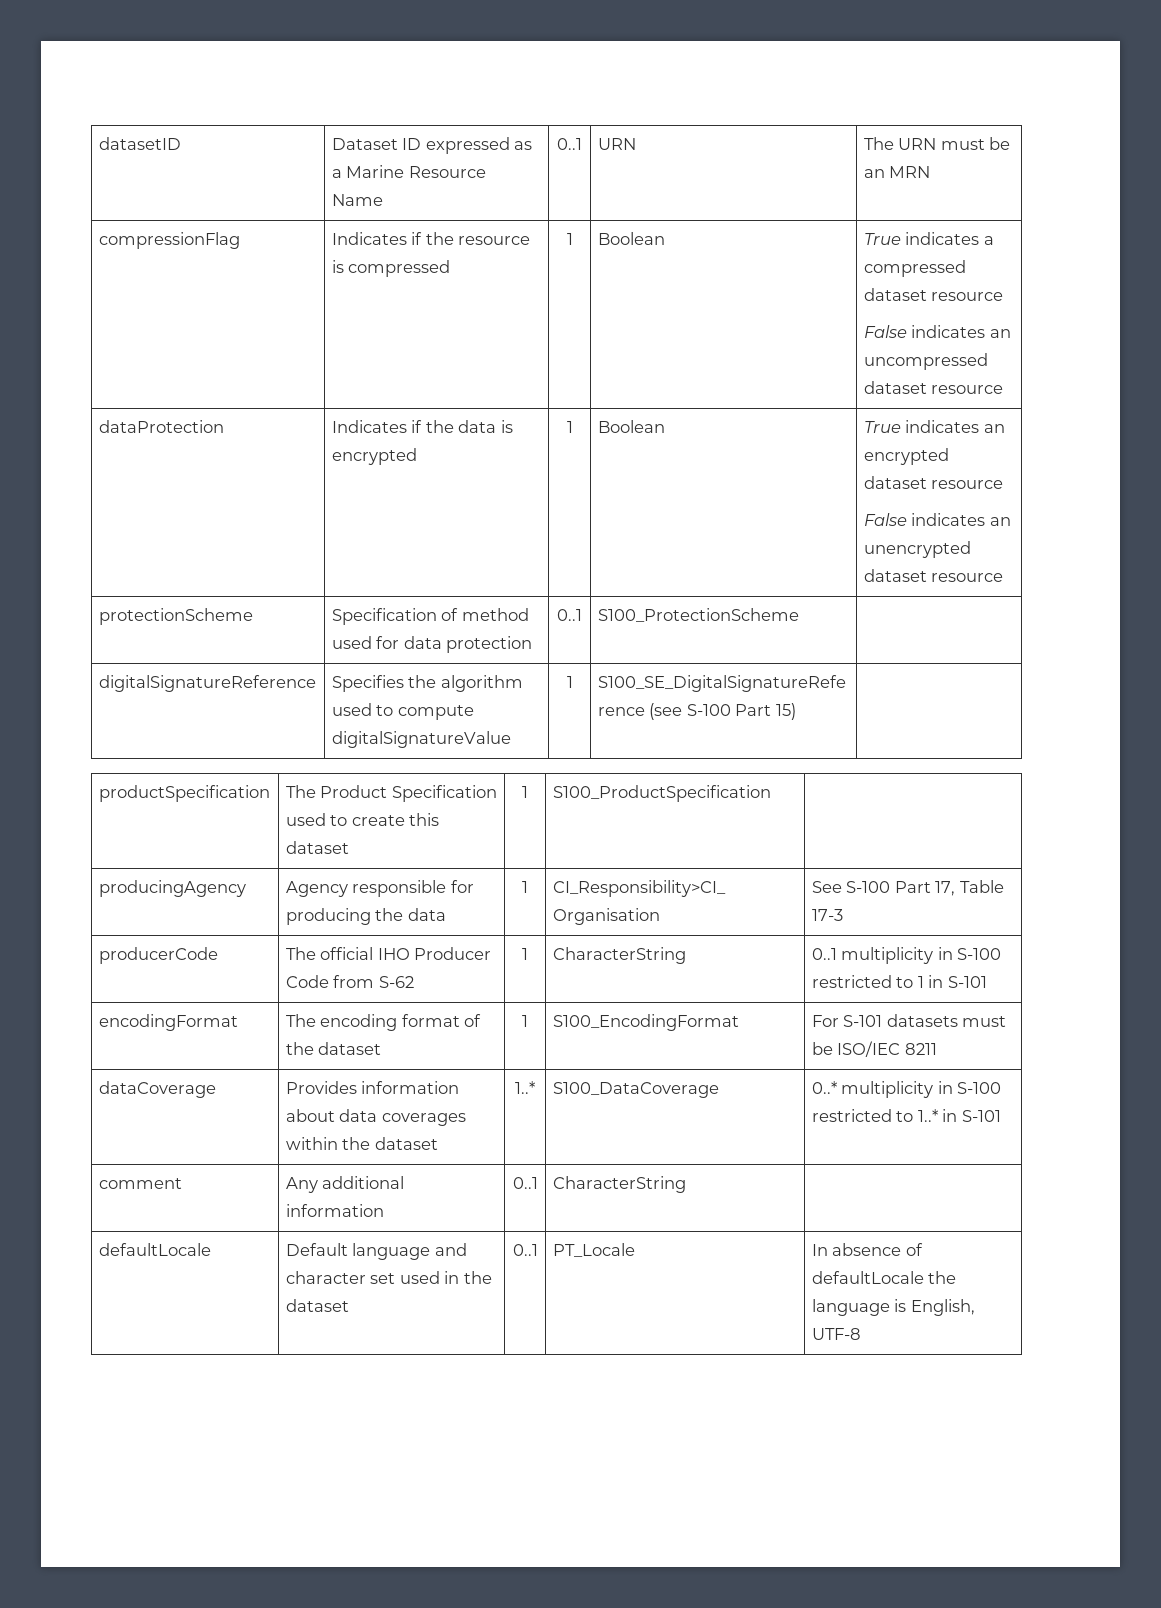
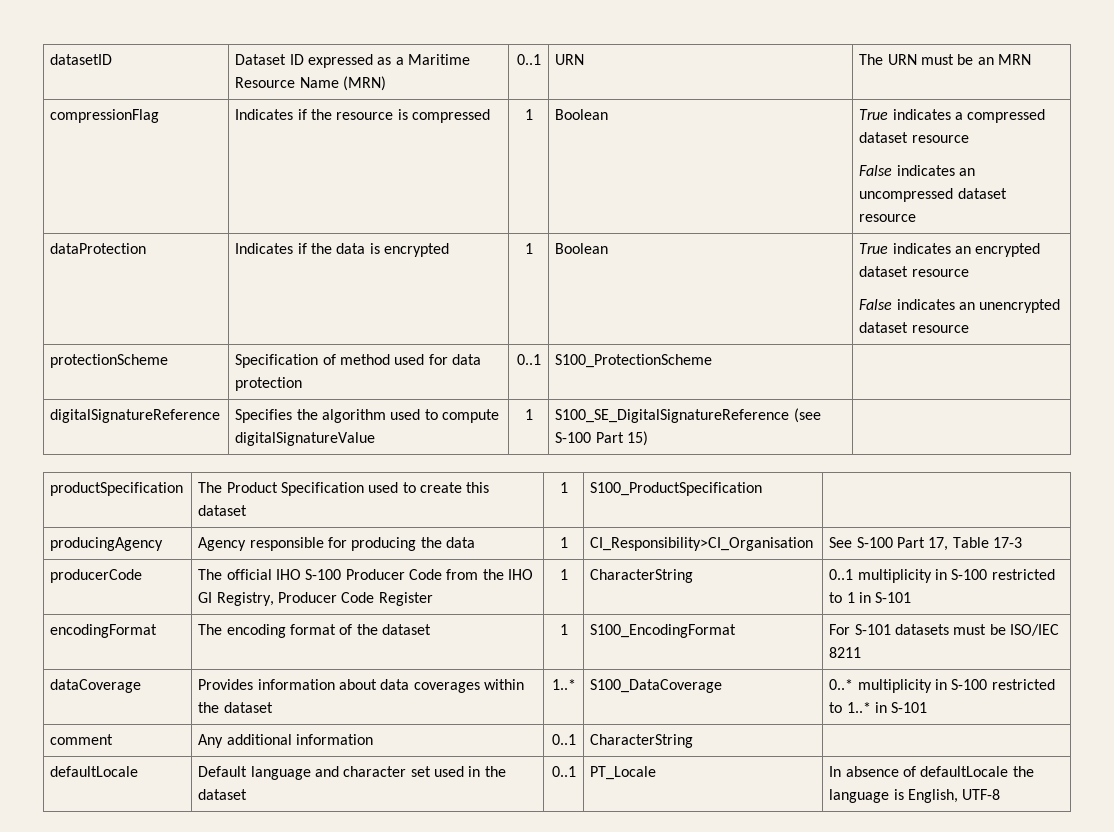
- datasetID | Dataset ID expressed as a Marine Resource Name | 0..1 | URN | The URN must be an MRN
+ datasetID | Dataset ID expressed as a Maritime Resource Name (MRN) | 0..1 | URN | The URN must be an MRN
- producerCode | The official IHO Producer Code from S-62 | 1 | CharacterString | 0..1 multiplicity in S-100 restricted to 1 in S-101
+ producerCode | The official IHO S-100 Producer Code from the IHO GI Registry, Producer Code Register | 1 | CharacterString | 0..1 multiplicity in S-100 restricted to 1 in S-101

